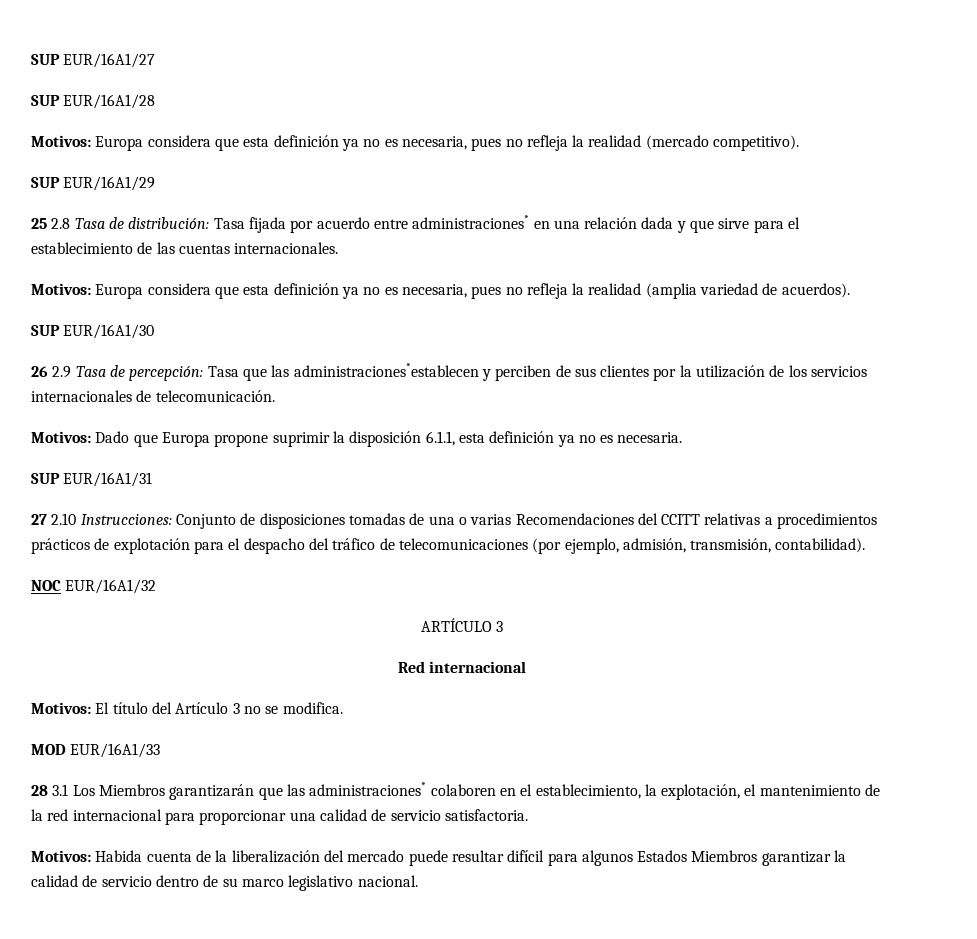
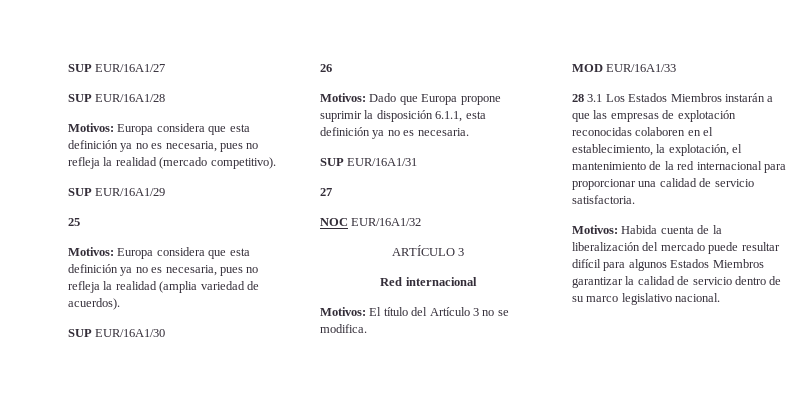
- 25 2.8 Tasa de distribución: Tasa fijada por acuerdo entre administraciones* en una relación dada y que sirve para el establecimiento de las cuentas internacionales.
+ 25
- 26 2.9 Tasa de percepción: Tasa que las administraciones*establecen y perciben de sus clientes por la utilización de los servicios internacionales de telecomunicación.
+ 26
- 27 2.10 Instrucciones: Conjunto de disposiciones tomadas de una o varias Recomendaciones del CCITT relativas a procedimientos prácticos de explotación para el despacho del tráfico de telecomunicaciones (por ejemplo, admisión, transmisión, contabilidad).
+ 27
- 28 3.1 Los Miembros garantizarán que las administraciones* colaboren en el establecimiento, la explotación, el mantenimiento de la red internacional para proporcionar una calidad de servicio satisfactoria.
+ 28 3.1 Los Estados Miembros instarán a que las empresas de explotación reconocidas colaboren en el establecimiento, la explotación, el mantenimiento de la red internacional para proporcionar una calidad de servicio satisfactoria.

